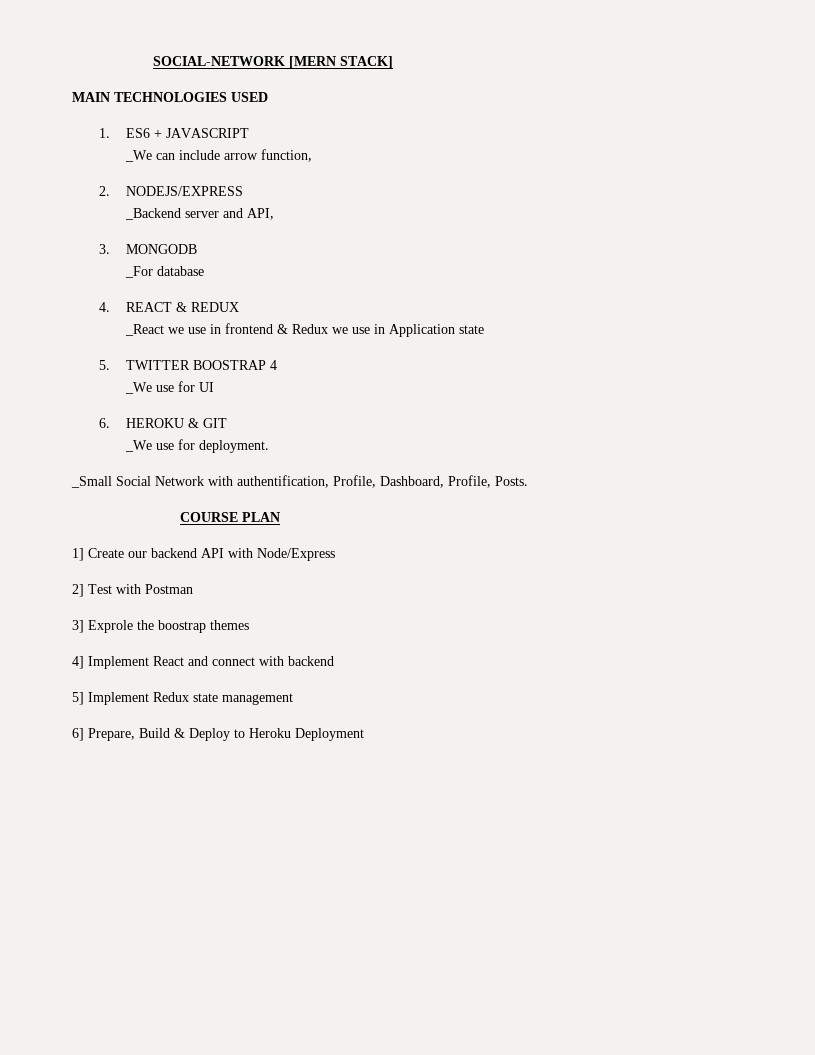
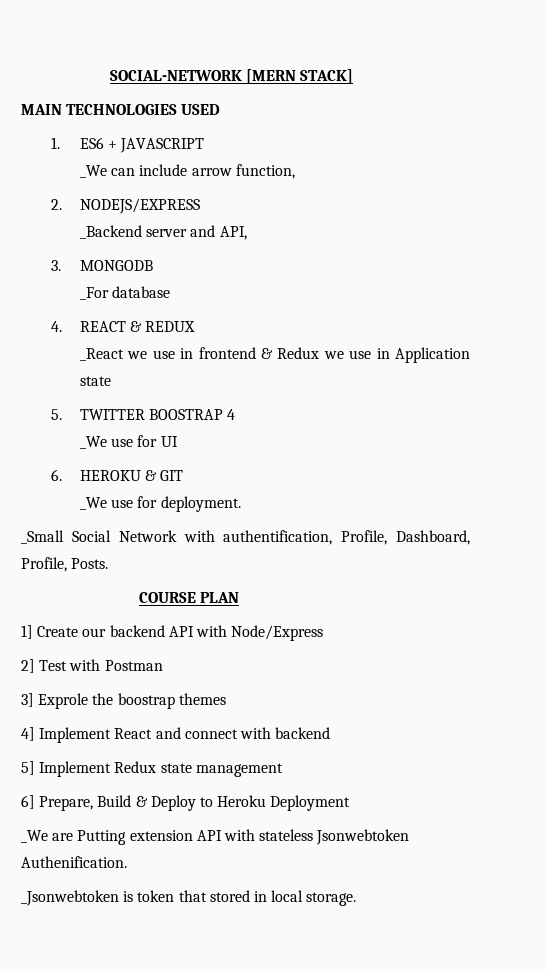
+ _We are Putting extension API with stateless Jsonwebtoken Authenification.
+ _Jsonwebtoken is token that stored in local storage.

